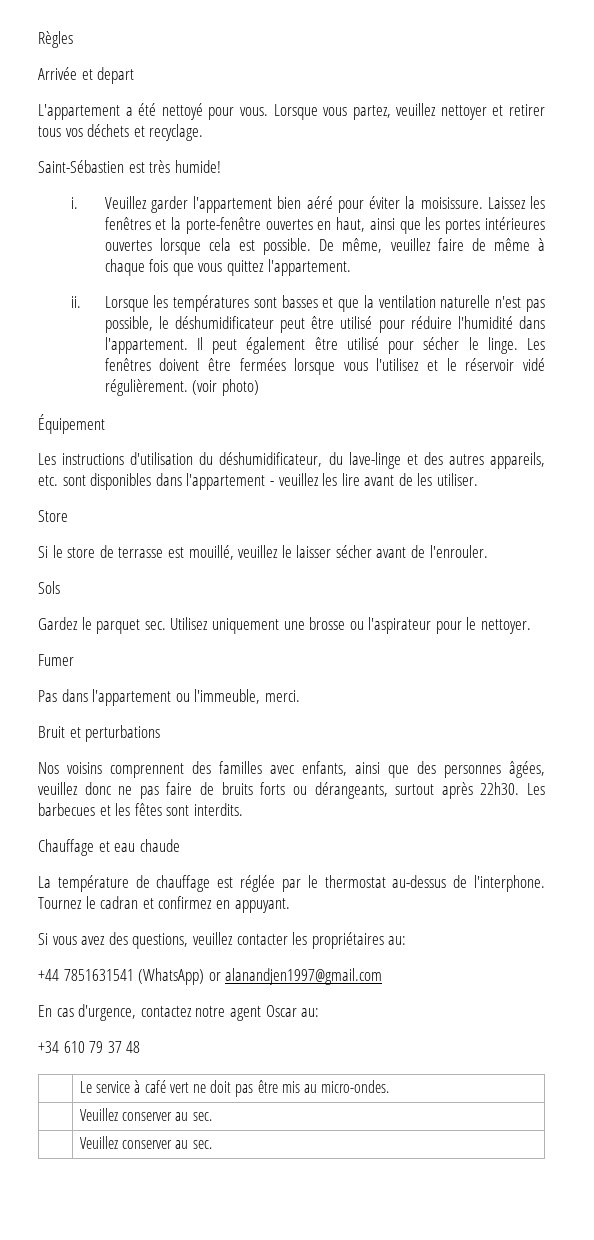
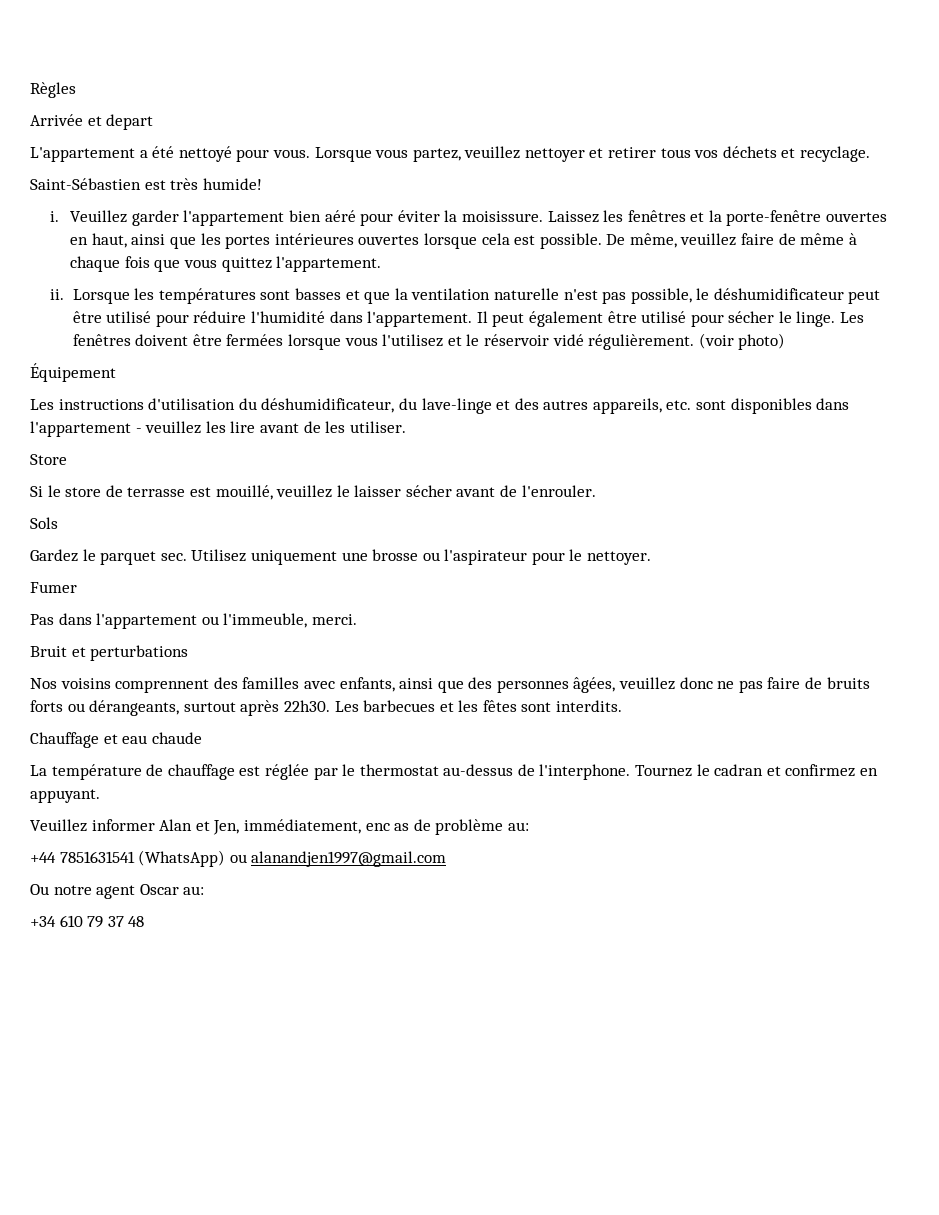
- Si vous avez des questions, veuillez contacter les propriétaires au:
+ Veuillez informer Alan et Jen, immédiatement, enc as de problème au:
- +44 7851631541 (WhatsApp) or alanandjen1997@gmail.com
+ +44 7851631541 (WhatsApp) ou alanandjen1997@gmail.com
- En cas d'urgence, contactez notre agent Oscar au:
+ Ou notre agent Oscar au:
- | Le service à café vert ne doit pas être mis au micro-ondes.
- | Veuillez conserver au sec.
- | Veuillez conserver au sec.

